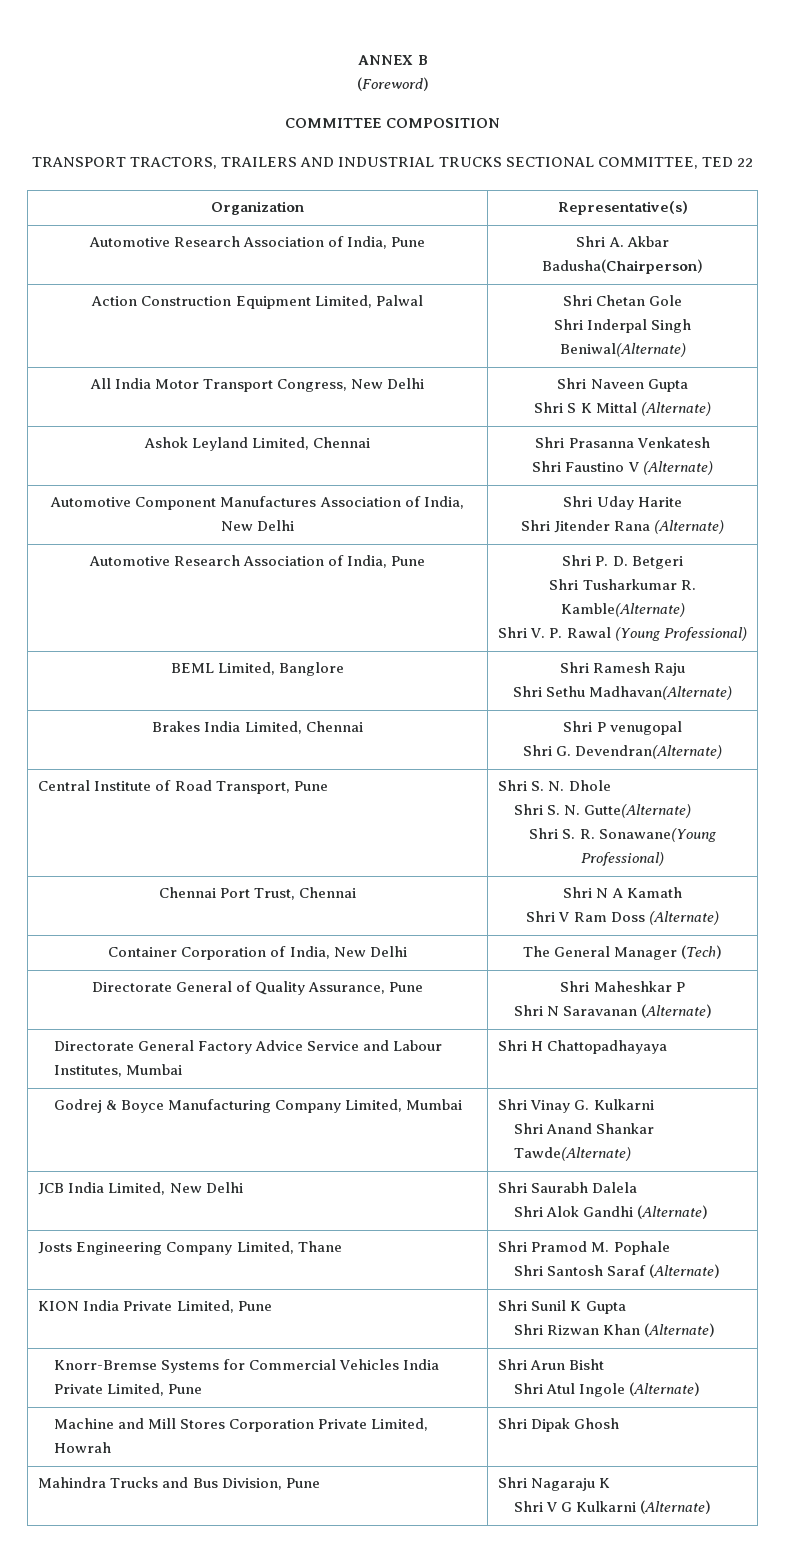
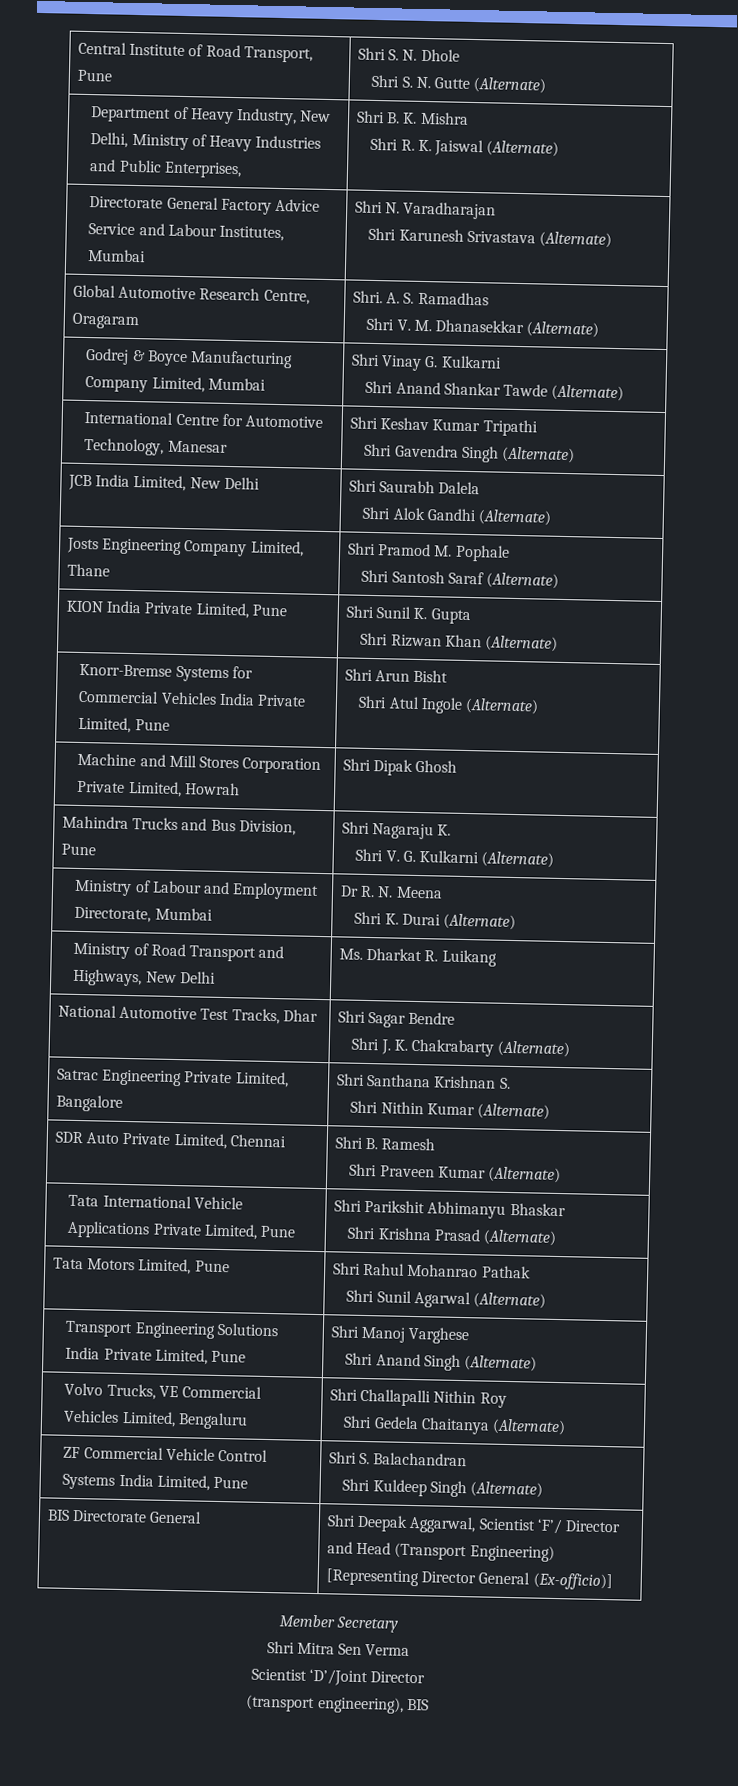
- ANNEX B
- (Foreword)
- COMMITTEE COMPOSITION
- TRANSPORT TRACTORS, TRAILERS AND INDUSTRIAL TRUCKS SECTIONAL COMMITTEE, TED 22
- Organization | Representative(s)
- Automotive Research Association of India, Pune | Shri A. Akbar Badusha(Chairperson)
- Action Construction Equipment Limited, Palwal | Shri Chetan Gole
- Shri Inderpal Singh Beniwal(Alternate)
- All India Motor Transport Congress, New Delhi | Shri Naveen Gupta
- Shri S K Mittal (Alternate)
- Ashok Leyland Limited, Chennai | Shri Prasanna Venkatesh
- Shri Faustino V (Alternate)
- Automotive Component Manufactures Association of India, New Delhi | Shri Uday Harite
- Shri Jitender Rana (Alternate)
- Automotive Research Association of India, Pune | Shri P. D. Betgeri
- Shri Tusharkumar R. Kamble(Alternate)
- Shri V. P. Rawal (Young Professional)
- BEML Limited, Banglore | Shri Ramesh Raju
- Shri Sethu Madhavan(Alternate)
- Brakes India Limited, Chennai | Shri P venugopal
- Shri G. Devendran(Alternate)
  Central Institute of Road Transport, Pune | Shri S. N. Dhole
- Shri S. N. Gutte(Alternate)
- Shri S. R. Sonawane(Young Professional)
- Chennai Port Trust, Chennai | Shri N A Kamath
- Shri V Ram Doss (Alternate)
- Container Corporation of India, New Delhi | The General Manager (Tech)
- Directorate General of Quality Assurance, Pune | Shri Maheshkar P
- Shri N Saravanan (Alternate)
+ Shri S. N. Gutte (Alternate)
+ Department of Heavy Industry, New Delhi, Ministry of Heavy Industries and Public Enterprises, | Shri B. K. Mishra
+ Shri R. K. Jaiswal (Alternate)
- Directorate General Factory Advice Service and Labour Institutes, Mumbai | Shri H Chattopadhayaya
+ Directorate General Factory Advice Service and Labour Institutes, Mumbai | Shri N. Varadharajan
+ Shri Karunesh Srivastava (Alternate)
+ Global Automotive Research Centre, Oragaram | Shri. A. S. Ramadhas
+ Shri V. M. Dhanasekkar (Alternate)
  Godrej & Boyce Manufacturing Company Limited, Mumbai | Shri Vinay G. Kulkarni
- Shri Anand Shankar Tawde(Alternate)
+ Shri Anand Shankar Tawde (Alternate)
+ International Centre for Automotive Technology, Manesar | Shri Keshav Kumar Tripathi
+ Shri Gavendra Singh (Alternate)
- KION India Private Limited, Pune | Shri Sunil K Gupta
+ KION India Private Limited, Pune | Shri Sunil K. Gupta
- Mahindra Trucks and Bus Division, Pune | Shri Nagaraju K
- Shri V G Kulkarni (Alternate)
+ Mahindra Trucks and Bus Division, Pune | Shri Nagaraju K.
+ Shri V. G. Kulkarni (Alternate)
+ Ministry of Labour and Employment Directorate, Mumbai | Dr R. N. Meena
+ Shri K. Durai (Alternate)
+ Ministry of Road Transport and Highways, New Delhi | Ms. Dharkat R. Luikang
+ National Automotive Test Tracks, Dhar | Shri Sagar Bendre
+ Shri J. K. Chakrabarty (Alternate)
+ Satrac Engineering Private Limited, Bangalore | Shri Santhana Krishnan S.
+ Shri Nithin Kumar (Alternate)
+ SDR Auto Private Limited, Chennai | Shri B. Ramesh
+ Shri Praveen Kumar (Alternate)
+ Tata International Vehicle Applications Private Limited, Pune | Shri Parikshit Abhimanyu Bhaskar
+ Shri Krishna Prasad (Alternate)
+ Tata Motors Limited, Pune | Shri Rahul Mohanrao Pathak
+ Shri Sunil Agarwal (Alternate)
+ Transport Engineering Solutions India Private Limited, Pune | Shri Manoj Varghese
+ Shri Anand Singh (Alternate)
+ Volvo Trucks, VE Commercial Vehicles Limited, Bengaluru | Shri Challapalli Nithin Roy
+ Shri Gedela Chaitanya (Alternate)
+ ZF Commercial Vehicle Control Systems India Limited, Pune | Shri S. Balachandran
+ Shri Kuldeep Singh (Alternate)
+ BIS Directorate General | Shri Deepak Aggarwal, Scientist ‘F’/ Director and Head (Transport Engineering) [Representing Director General (Ex-officio)]
+ Member Secretary
+ Shri Mitra Sen Verma
+ Scientist ‘D’/Joint Director
+ (transport engineering), BIS

